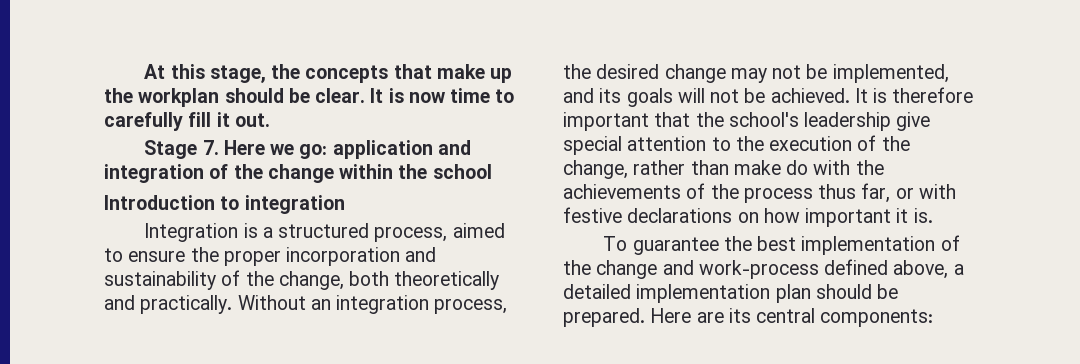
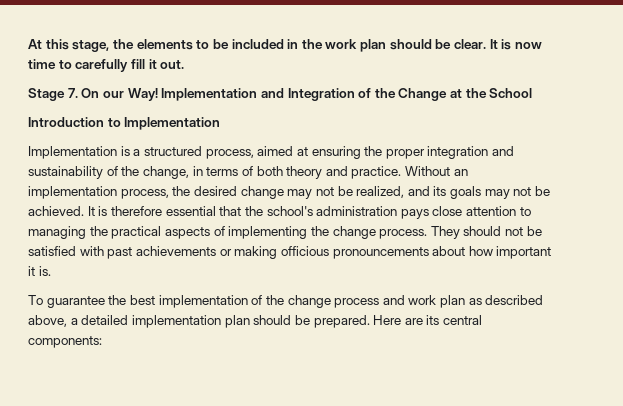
- At this stage, the concepts that make up the workplan should be clear.
+ At this stage, the elements to be included in the work plan should be clear.
- Stage 7. Here we go: application and integration of the change within the school
+ Stage 7. On our Way! Implementation and Integration of the Change at the School
- Introduction to integration
- Integration is a structured process, aimed to ensure the proper incorporation and sustainability of the change, both theoretically and practically.
+ Introduction to Implementation
+ Implementation is a structured process, aimed at ensuring the proper integration and sustainability of the change, in terms of both theory and practice.
- Without an integration process, the desired change may not be implemented, and its goals will not be achieved.
+ Without an implementation process, the desired change may not be realized, and its goals may not be achieved.
- It is therefore important that the school's leadership give special attention to the execution of the change, rather than make do with the achievements of the process thus far, or with festive declarations on how important it is.
+ It is therefore essential that the school's administration pays close attention to managing the practical aspects of implementing the change process. They should not be satisfied with past achievements or making officious pronouncements about how important it is.
- To guarantee the best implementation of the change and work-process defined above, a detailed implementation plan should be prepared.
+ To guarantee the best implementation of the change process and work plan as described above, a detailed implementation plan should be prepared.

